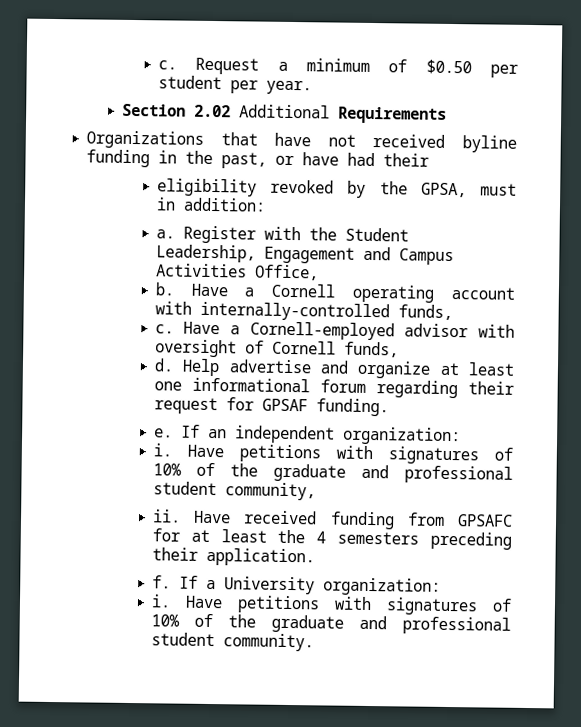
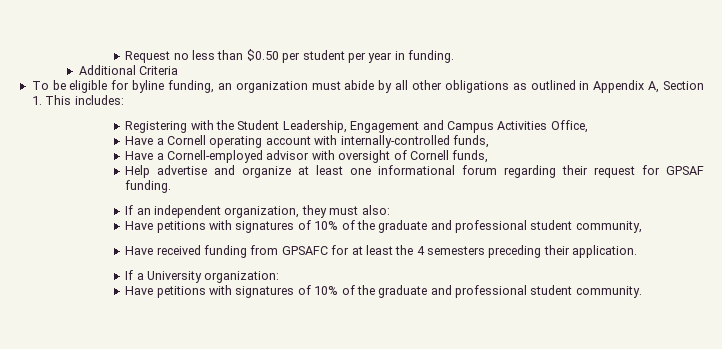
- c. Request a minimum of $0.50 per student per year.
- Section 2.02 Additional Requirements
- Organizations that have not received byline funding in the past, or have had their
- eligibility revoked by the GPSA, must in addition:
- a. Register with the Student Leadership, Engagement and Campus Activities Office,
+ Request no less than $0.50 per student per year in funding.
+ Additional Criteria
+ To be eligible for byline funding, an organization must abide by all other obligations as outlined in Appendix A, Section 1. This includes:
+ Registering with the Student Leadership, Engagement and Campus Activities Office,
- b. Have a Cornell operating account with internally-controlled funds,
- c. Have a Cornell-employed advisor with oversight of Cornell funds,
+ Have a Cornell operating account with internally-controlled funds,
+ Have a Cornell-employed advisor with oversight of Cornell funds,
- d.
- e. If an independent organization:
- i. Have petitions with signatures of 10% of the graduate and professional student community,
+ If an independent organization, they must also:
+ Have petitions with signatures of 10% of the graduate and professional student community,
- ii.
- f. If a University organization:
- i. Have petitions with signatures of 10% of the graduate and professional student community.
+ If a University organization:
+ Have petitions with signatures of 10% of the graduate and professional student community.

